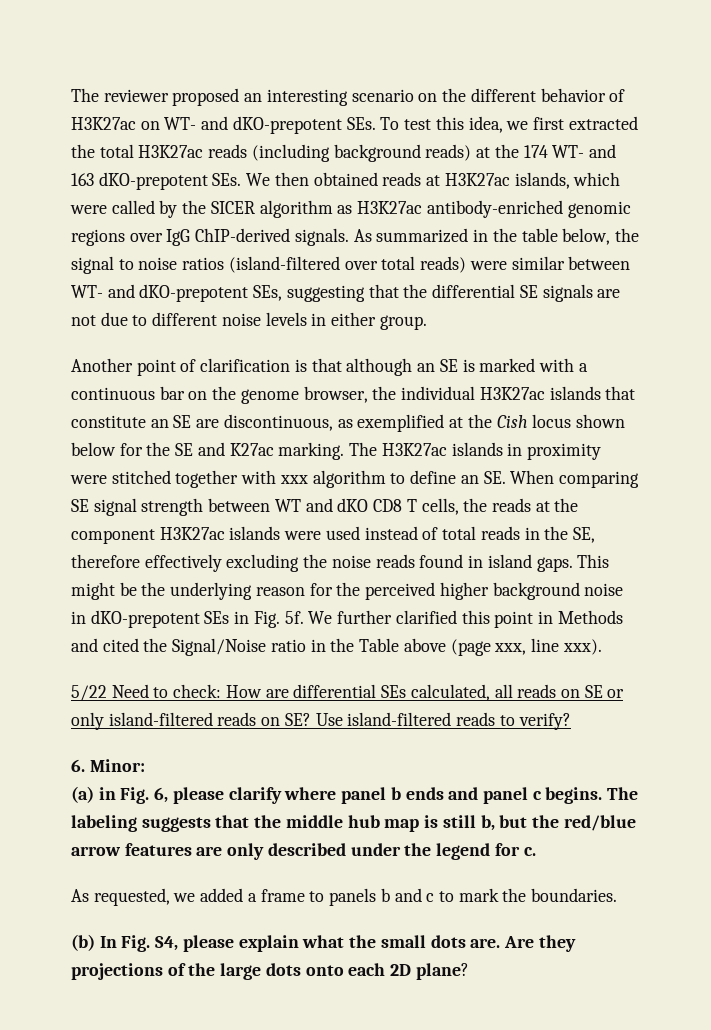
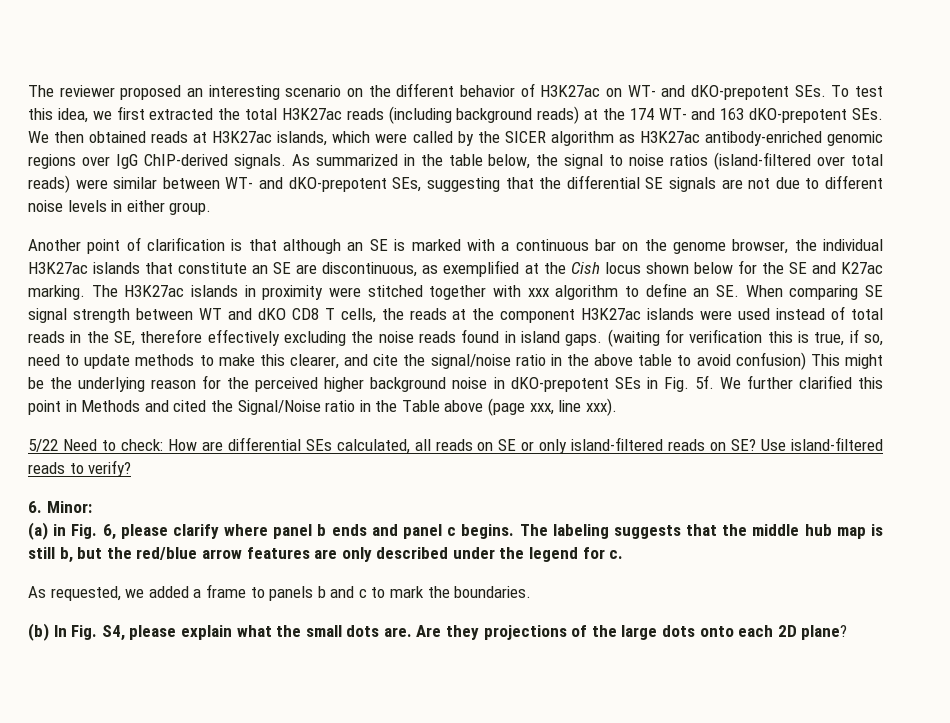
- This might be the underlying reason for the perceived higher background noise in dKO-prepotent SEs in Fig. 5f.
+ (waiting for verification this is true, if so, need to update methods to make this clearer, and cite the signal/noise ratio in the above table to avoid confusion) This might be the underlying reason for the perceived higher background noise in dKO-prepotent SEs in Fig. 5f.

